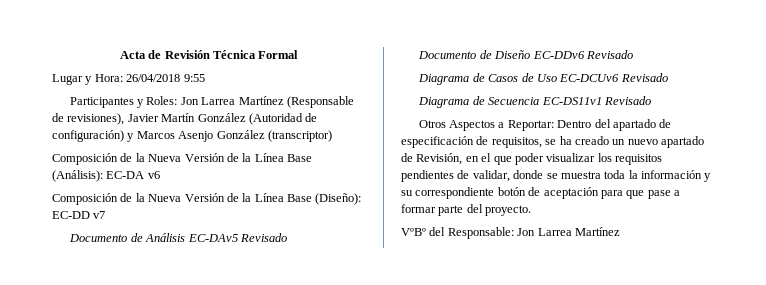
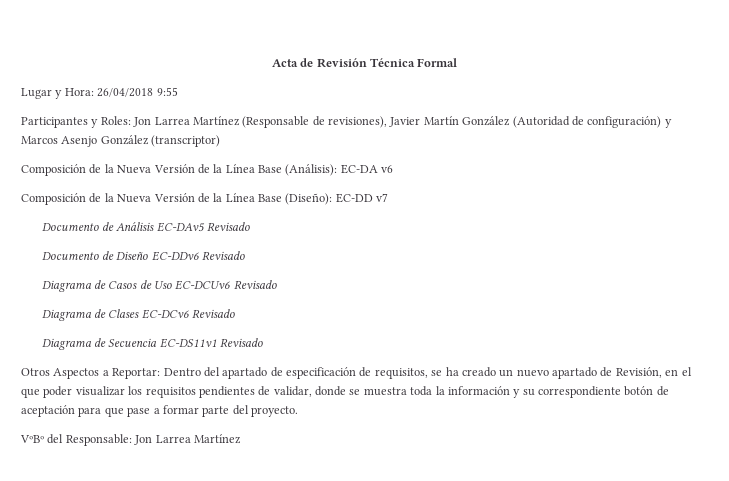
+ Diagrama de Clases EC-DCv6 Revisado

